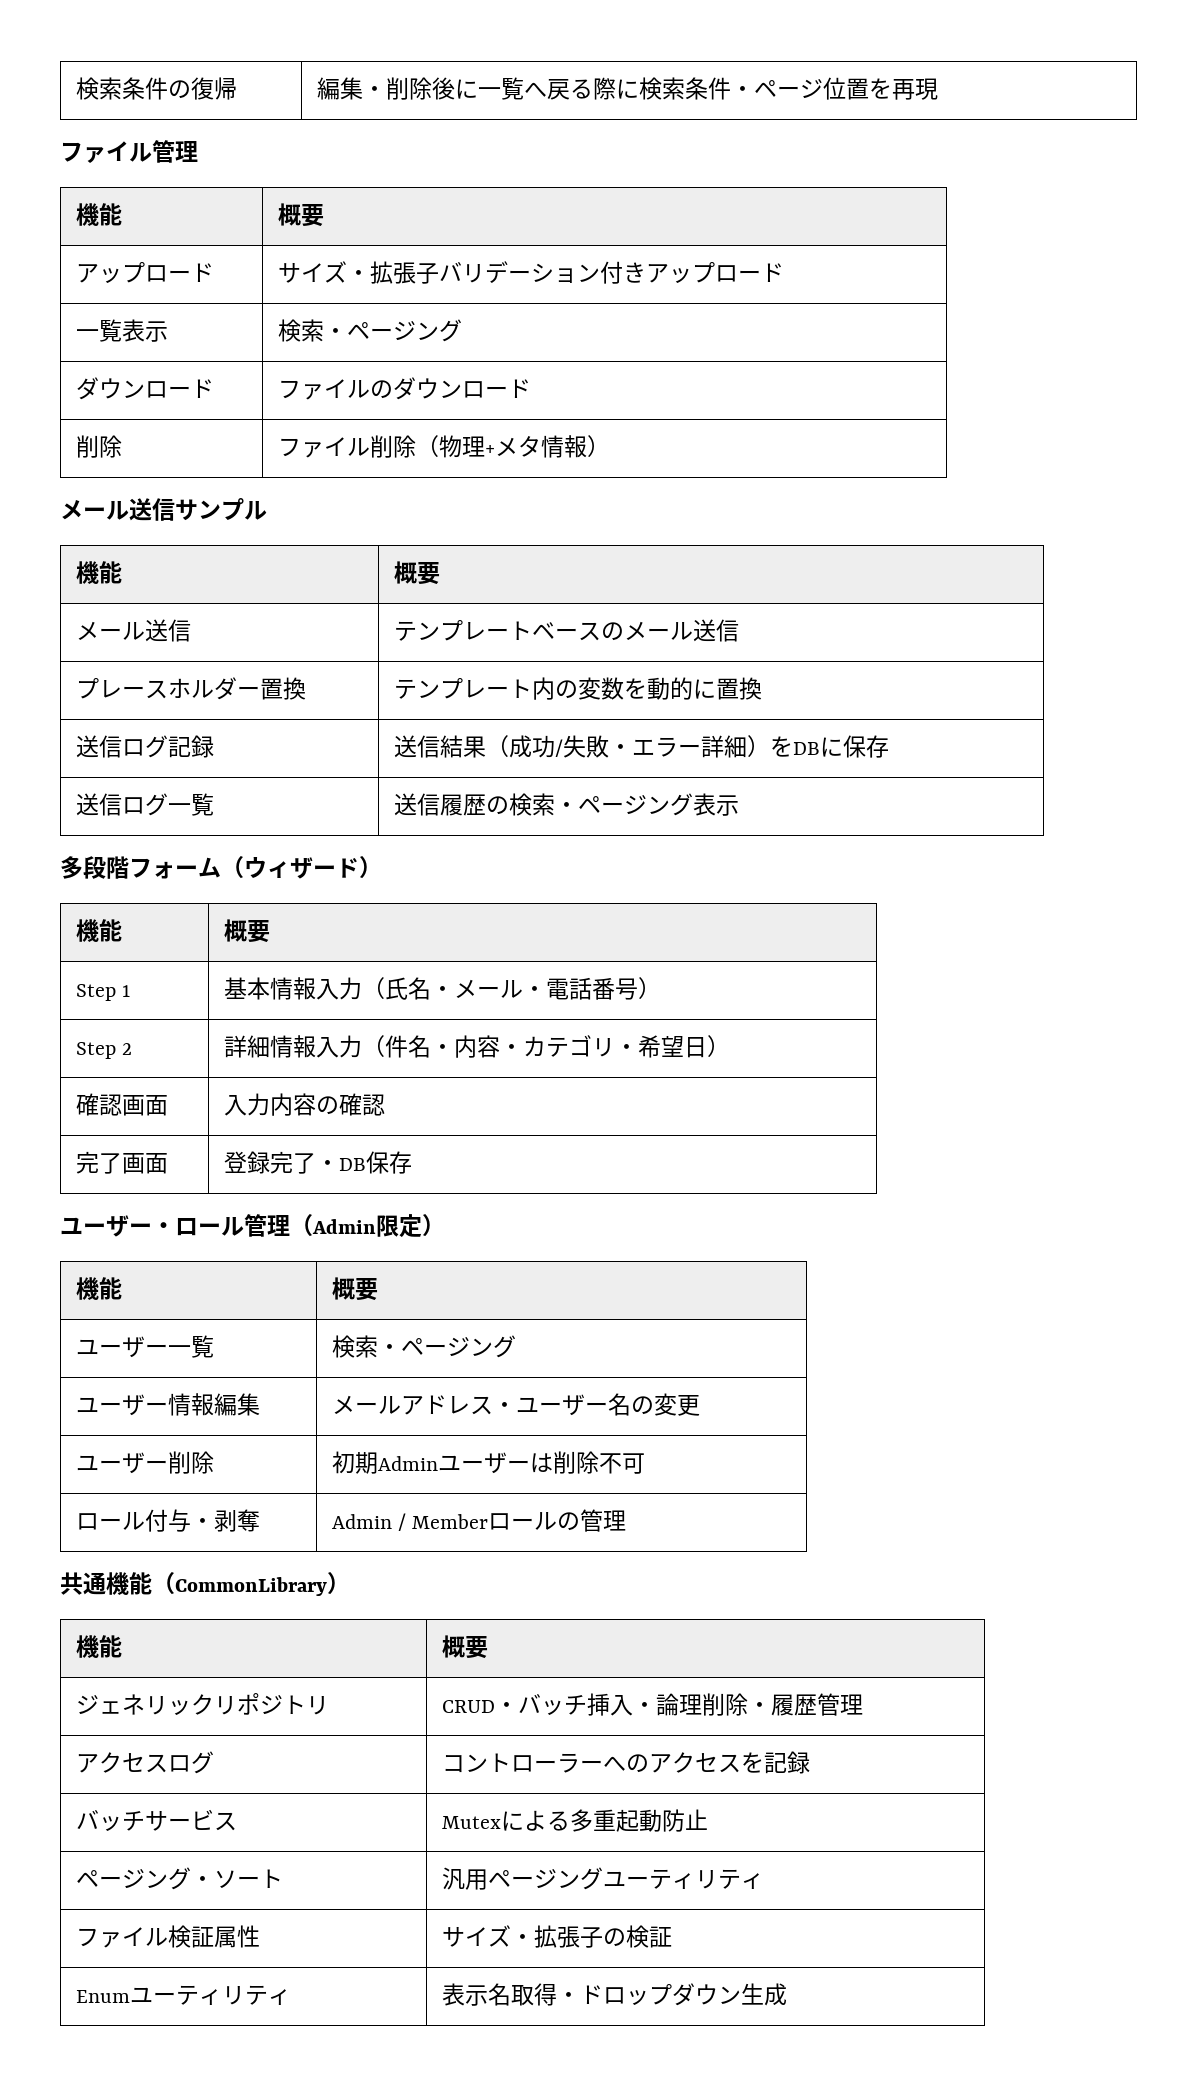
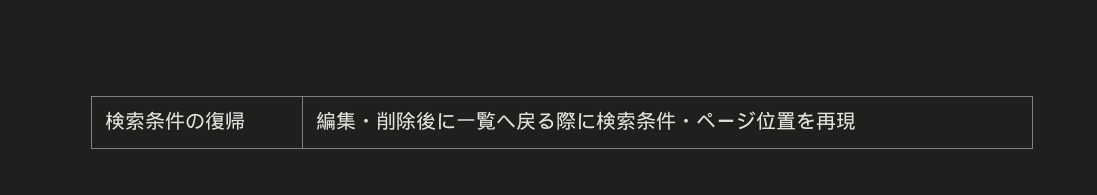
- ファイル管理
- 機能 | 概要
- アップロード | サイズ・拡張子バリデーション付きアップロード
- 一覧表示 | 検索・ページング
- ダウンロード | ファイルのダウンロード
- 削除 | ファイル削除（物理+メタ情報）
- メール送信サンプル
- 機能 | 概要
- メール送信 | テンプレートベースのメール送信
- プレースホルダー置換 | テンプレート内の変数を動的に置換
- 送信ログ記録 | 送信結果（成功/失敗・エラー詳細）をDBに保存
- 送信ログ一覧 | 送信履歴の検索・ページング表示
- 多段階フォーム（ウィザード）
- 機能 | 概要
- Step 1 | 基本情報入力（氏名・メール・電話番号）
- Step 2 | 詳細情報入力（件名・内容・カテゴリ・希望日）
- 確認画面 | 入力内容の確認
- 完了画面 | 登録完了・DB保存
- ユーザー・ロール管理（Admin限定）
- 機能 | 概要
- ユーザー一覧 | 検索・ページング
- ユーザー情報編集 | メールアドレス・ユーザー名の変更
- ユーザー削除 | 初期Adminユーザーは削除不可
- ロール付与・剥奪 | Admin / Memberロールの管理
- 共通機能（CommonLibrary）
- 機能 | 概要
- ジェネリックリポジトリ | CRUD・バッチ挿入・論理削除・履歴管理
- アクセスログ | コントローラーへのアクセスを記録
- バッチサービス | Mutexによる多重起動防止
- ページング・ソート | 汎用ページングユーティリティ
- ファイル検証属性 | サイズ・拡張子の検証
- Enumユーティリティ | 表示名取得・ドロップダウン生成

